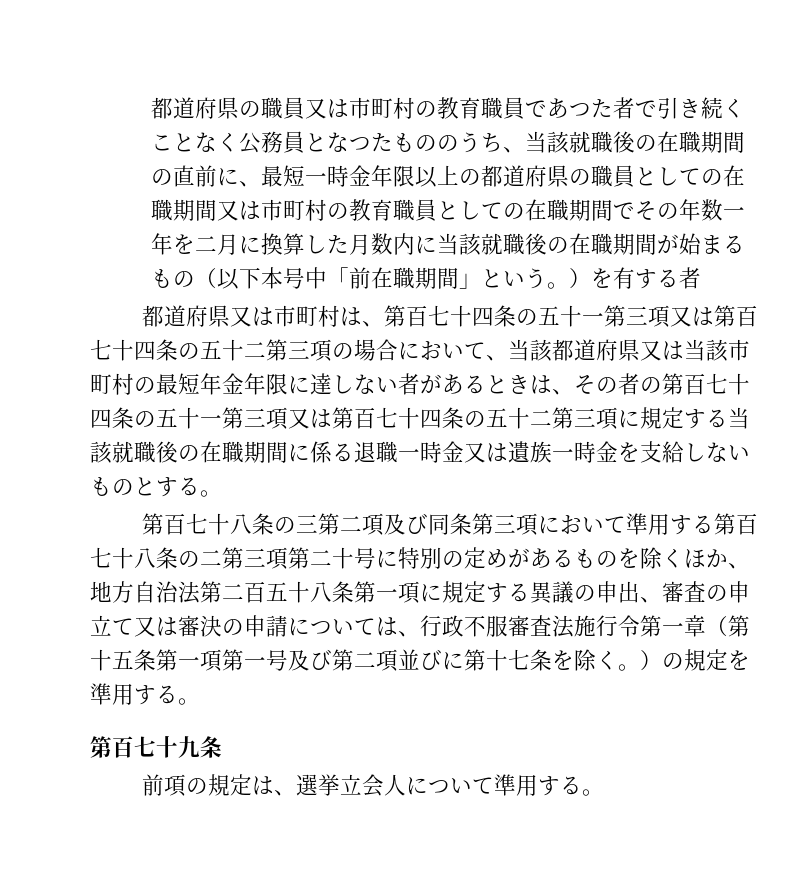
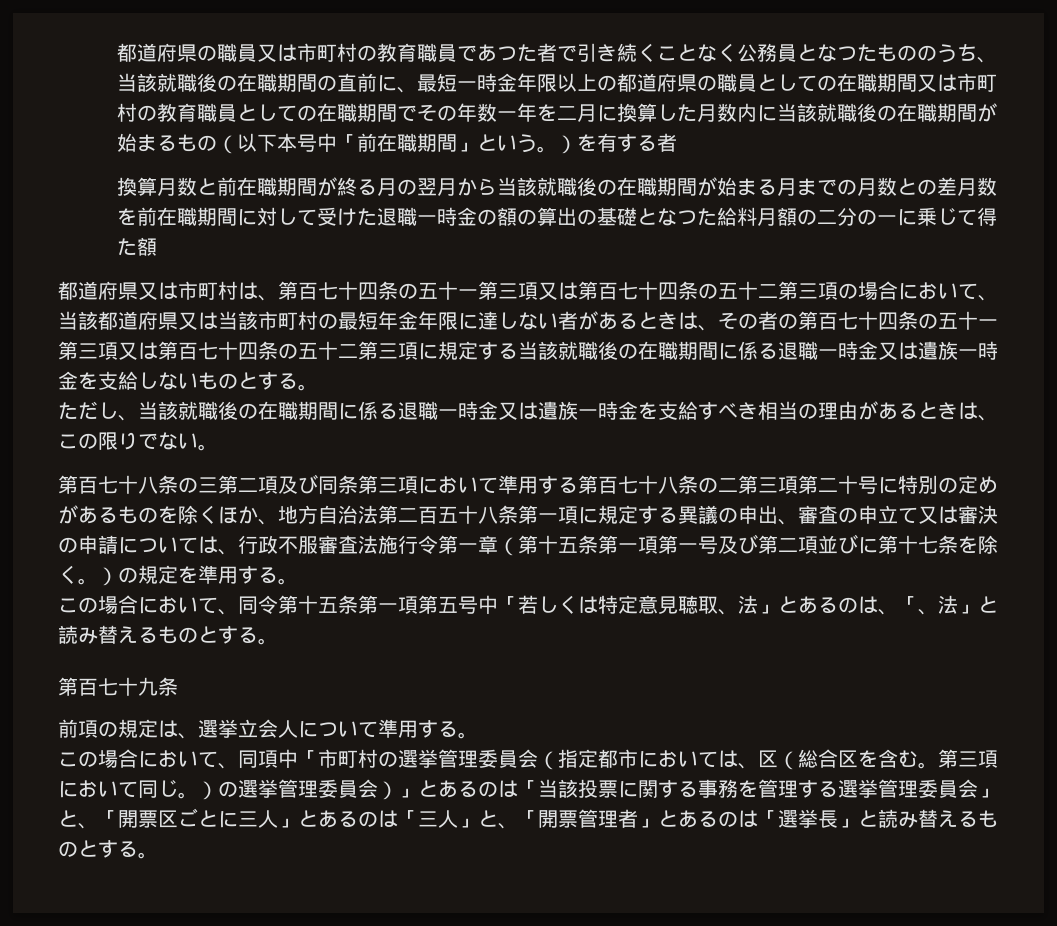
+ 換算月数と前在職期間が終る月の翌月から当該就職後の在職期間が始まる月までの月数との差月数を前在職期間に対して受けた退職一時金の額の算出の基礎となつた給料月額の二分の一に乗じて得た額
+ ただし、当該就職後の在職期間に係る退職一時金又は遺族一時金を支給すべき相当の理由があるときは、この限りでない。
+ この場合において、同令第十五条第一項第五号中「若しくは特定意見聴取、法」とあるのは、「、法」と読み替えるものとする。
+ この場合において、同項中「市町村の選挙管理委員会（指定都市においては、区（総合区を含む。第三項において同じ。）の選挙管理委員会）」とあるのは「当該投票に関する事務を管理する選挙管理委員会」と、「開票区ごとに三人」とあるのは「三人」と、「開票管理者」とあるのは「選挙長」と読み替えるものとする。

